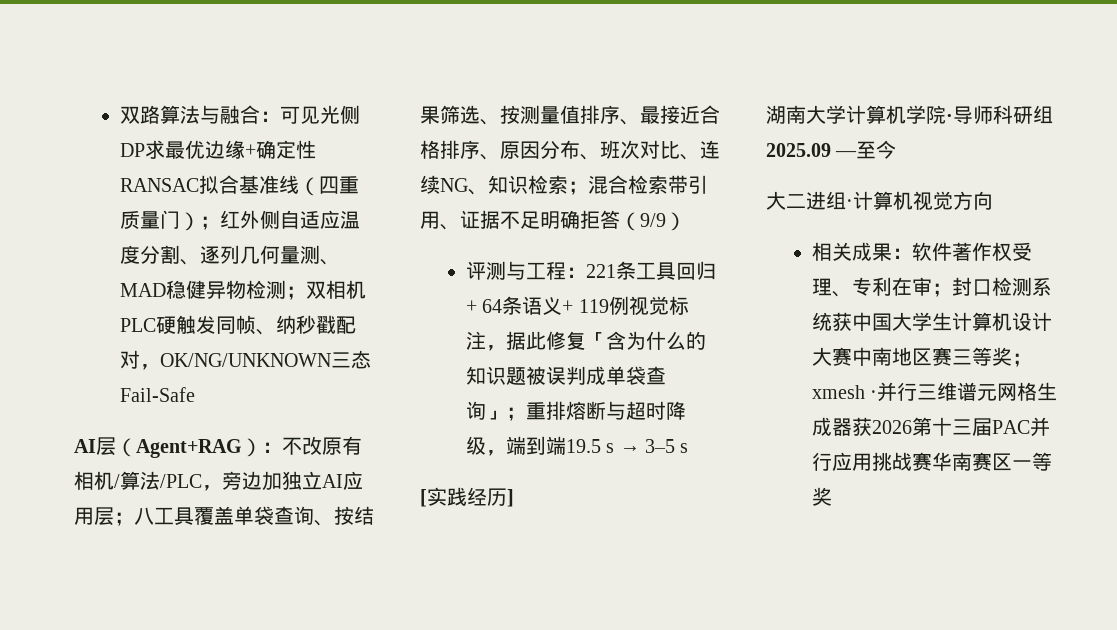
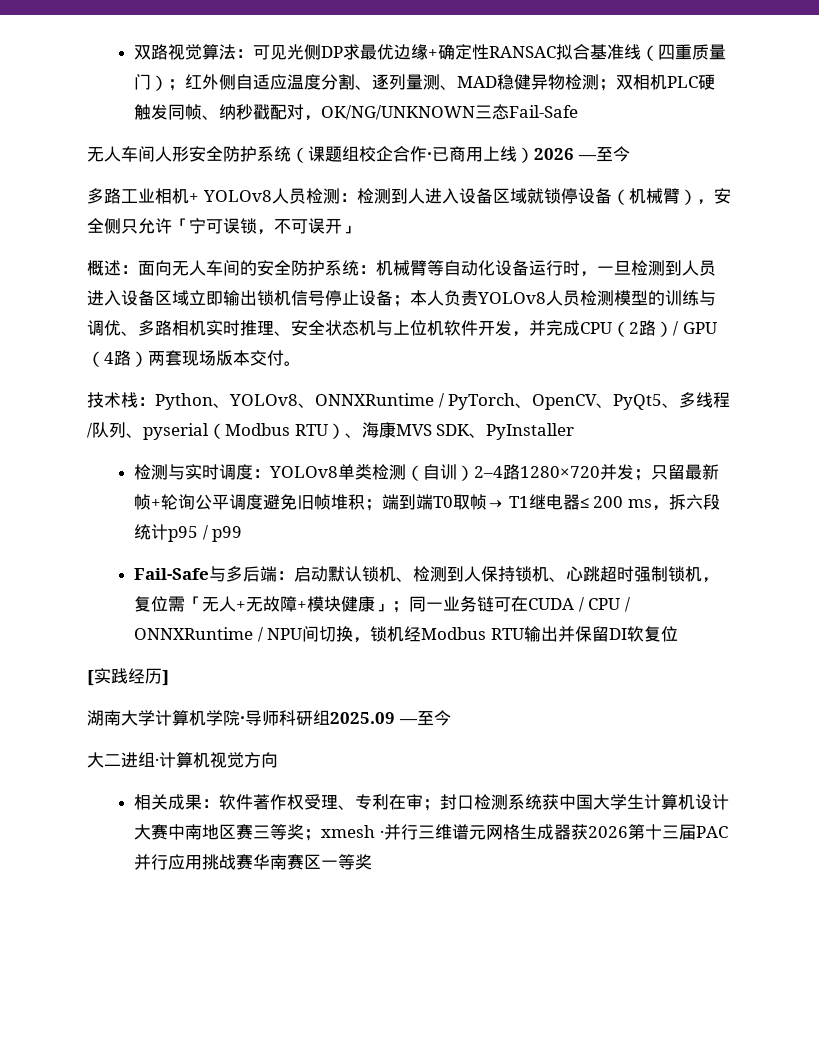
- 双路算法与融合：可见光侧DP求最优边缘+确定性RANSAC拟合基准线（四重质量门）；红外侧自适应温度分割、逐列几何量测、MAD稳健异物检测；双相机PLC硬触发同帧、纳秒戳配对，OK/NG/UNKNOWN三态Fail-Safe
+ 双路视觉算法：可见光侧DP求最优边缘+确定性RANSAC拟合基准线（四重质量门）；红外侧自适应温度分割、逐列量测、MAD稳健异物检测；双相机PLC硬触发同帧、纳秒戳配对，OK/NG/UNKNOWN三态Fail-Safe
- AI层（Agent+RAG）：不改原有相机/算法/PLC，旁边加独立AI应用层；八工具覆盖单袋查询、按结果筛选、按测量值排序、最接近合格排序、原因分布、班次对比、连续NG、知识检索；混合检索带引用、证据不足明确拒答（9/9）
- 评测与工程：221条工具回归+ 64条语义+ 119例视觉标注，据此修复「含为什么的知识题被误判成单袋查询」；重排熔断与超时降级，端到端19.5 s → 3–5 s
+ 无人车间人形安全防护系统（课题组校企合作·已商用上线）2026 —至今
+ 多路工业相机+ YOLOv8人员检测：检测到人进入设备区域就锁停设备（机械臂），安全侧只允许「宁可误锁，不可误开」
+ 概述：面向无人车间的安全防护系统：机械臂等自动化设备运行时，一旦检测到人员进入设备区域立即输出锁机信号停止设备；本人负责YOLOv8人员检测模型的训练与调优、多路相机实时推理、安全状态机与上位机软件开发，并完成CPU（2路）/ GPU（4路）两套现场版本交付。
+ 技术栈：Python、YOLOv8、ONNXRuntime / PyTorch、OpenCV、PyQt5、多线程/队列、pyserial（Modbus RTU）、海康MVS SDK、PyInstaller
+ 检测与实时调度：YOLOv8单类检测（自训）2–4路1280×720并发；只留最新帧+轮询公平调度避免旧帧堆积；端到端T0取帧→ T1继电器≤ 200 ms，拆六段统计p95 / p99
+ Fail-Safe与多后端：启动默认锁机、检测到人保持锁机、心跳超时强制锁机，复位需「无人+无故障+模块健康」；同一业务链可在CUDA / CPU / ONNXRuntime / NPU间切换，锁机经Modbus RTU输出并保留DI软复位

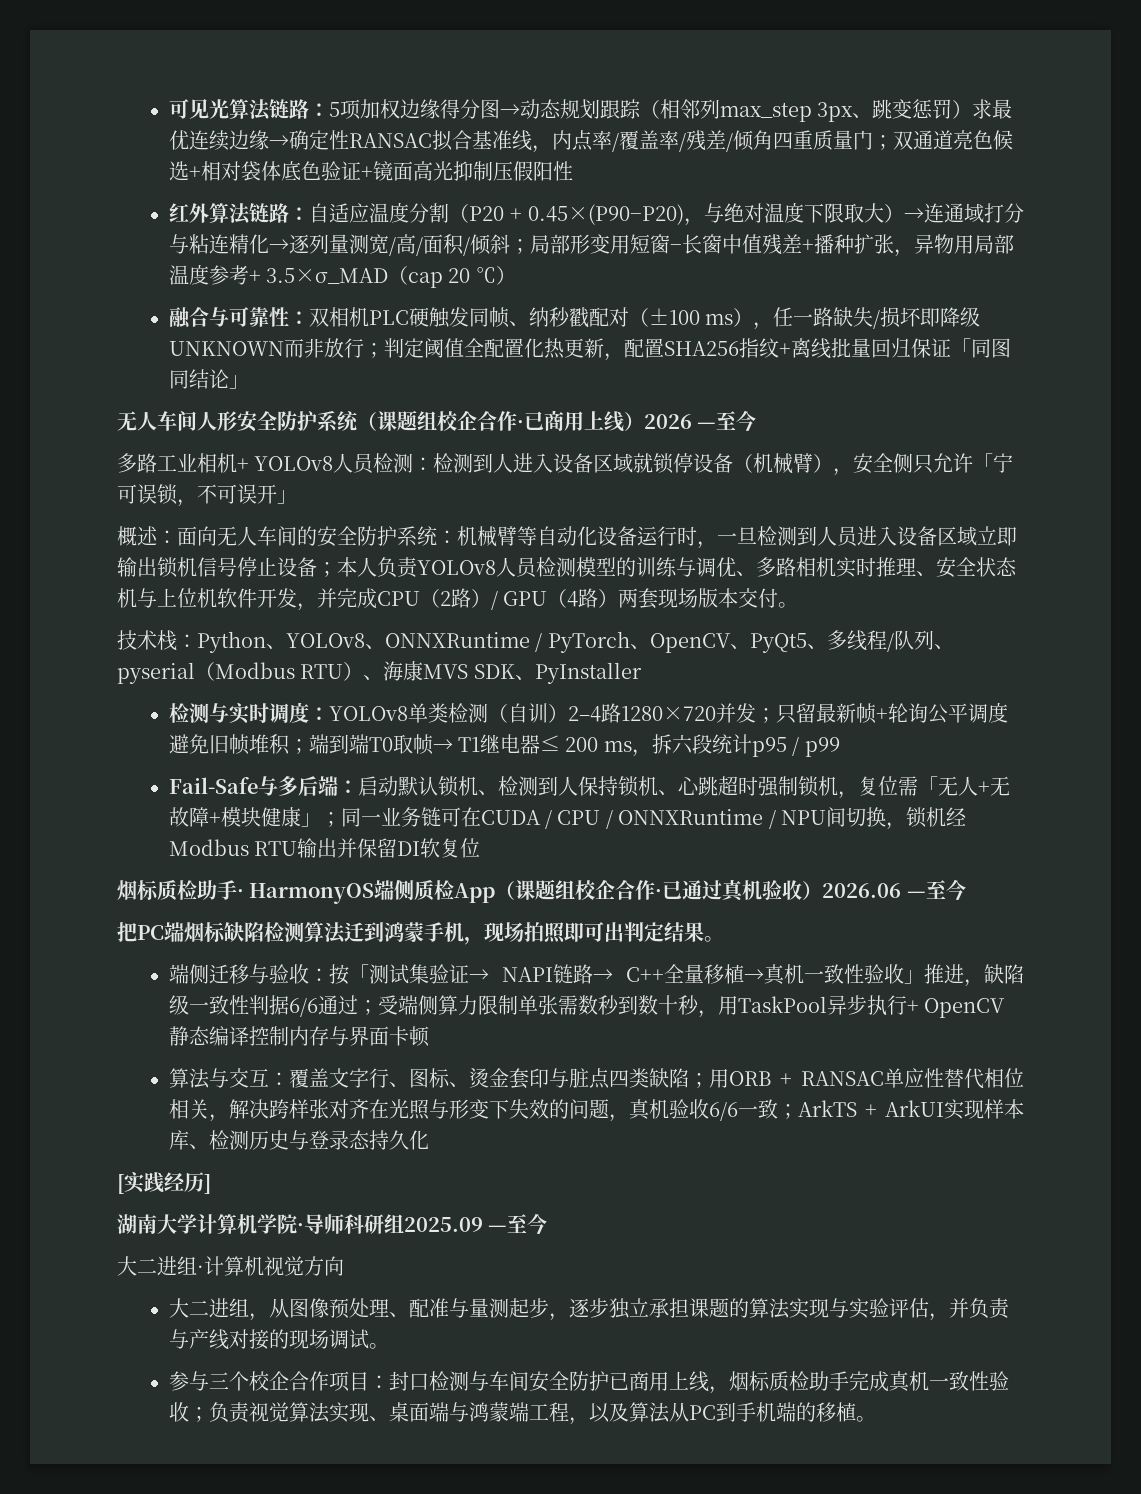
- 双路视觉算法：可见光侧DP求最优边缘+确定性RANSAC拟合基准线（四重质量门）；红外侧自适应温度分割、逐列量测、MAD稳健异物检测；双相机PLC硬触发同帧、纳秒戳配对，OK/NG/UNKNOWN三态Fail-Safe
+ 可见光算法链路：5项加权边缘得分图→动态规划跟踪（相邻列max_step 3px、跳变惩罚）求最优连续边缘→确定性RANSAC拟合基准线，内点率/覆盖率/残差/倾角四重质量门；双通道亮色候选+相对袋体底色验证+镜面高光抑制压假阳性
+ 红外算法链路：自适应温度分割（P20 + 0.45×(P90−P20)，与绝对温度下限取大）→连通域打分与粘连精化→逐列量测宽/高/面积/倾斜；局部形变用短窗−长窗中值残差+播种扩张，异物用局部温度参考+ 3.5×σ_MAD（cap 20 ℃）
+ 融合与可靠性：双相机PLC硬触发同帧、纳秒戳配对（±100 ms），任一路缺失/损坏即降级UNKNOWN而非放行；判定阈值全配置化热更新，配置SHA256指纹+离线批量回归保证「同图同结论」
+ 烟标质检助手· HarmonyOS端侧质检App（课题组校企合作·已通过真机验收）2026.06 —至今
+ 把PC端烟标缺陷检测算法迁到鸿蒙手机，现场拍照即可出判定结果。
+ 端侧迁移与验收：按「测试集验证→ NAPI链路→ C++全量移植→真机一致性验收」推进，缺陷级一致性判据6/6通过；受端侧算力限制单张需数秒到数十秒，用TaskPool异步执行+ OpenCV静态编译控制内存与界面卡顿
+ 算法与交互：覆盖文字行、图标、烫金套印与脏点四类缺陷；用ORB + RANSAC单应性替代相位相关，解决跨样张对齐在光照与形变下失效的问题，真机验收6/6一致；ArkTS + ArkUI实现样本库、检测历史与登录态持久化
- 相关成果：软件著作权受理、专利在审；封口检测系统获中国大学生计算机设计大赛中南地区赛三等奖；xmesh ·并行三维谱元网格生成器获2026第十三届PAC并行应用挑战赛华南赛区一等奖
+ 大二进组，从图像预处理、配准与量测起步，逐步独立承担课题的算法实现与实验评估，并负责与产线对接的现场调试。
+ 参与三个校企合作项目：封口检测与车间安全防护已商用上线，烟标质检助手完成真机一致性验收；负责视觉算法实现、桌面端与鸿蒙端工程，以及算法从PC到手机端的移植。

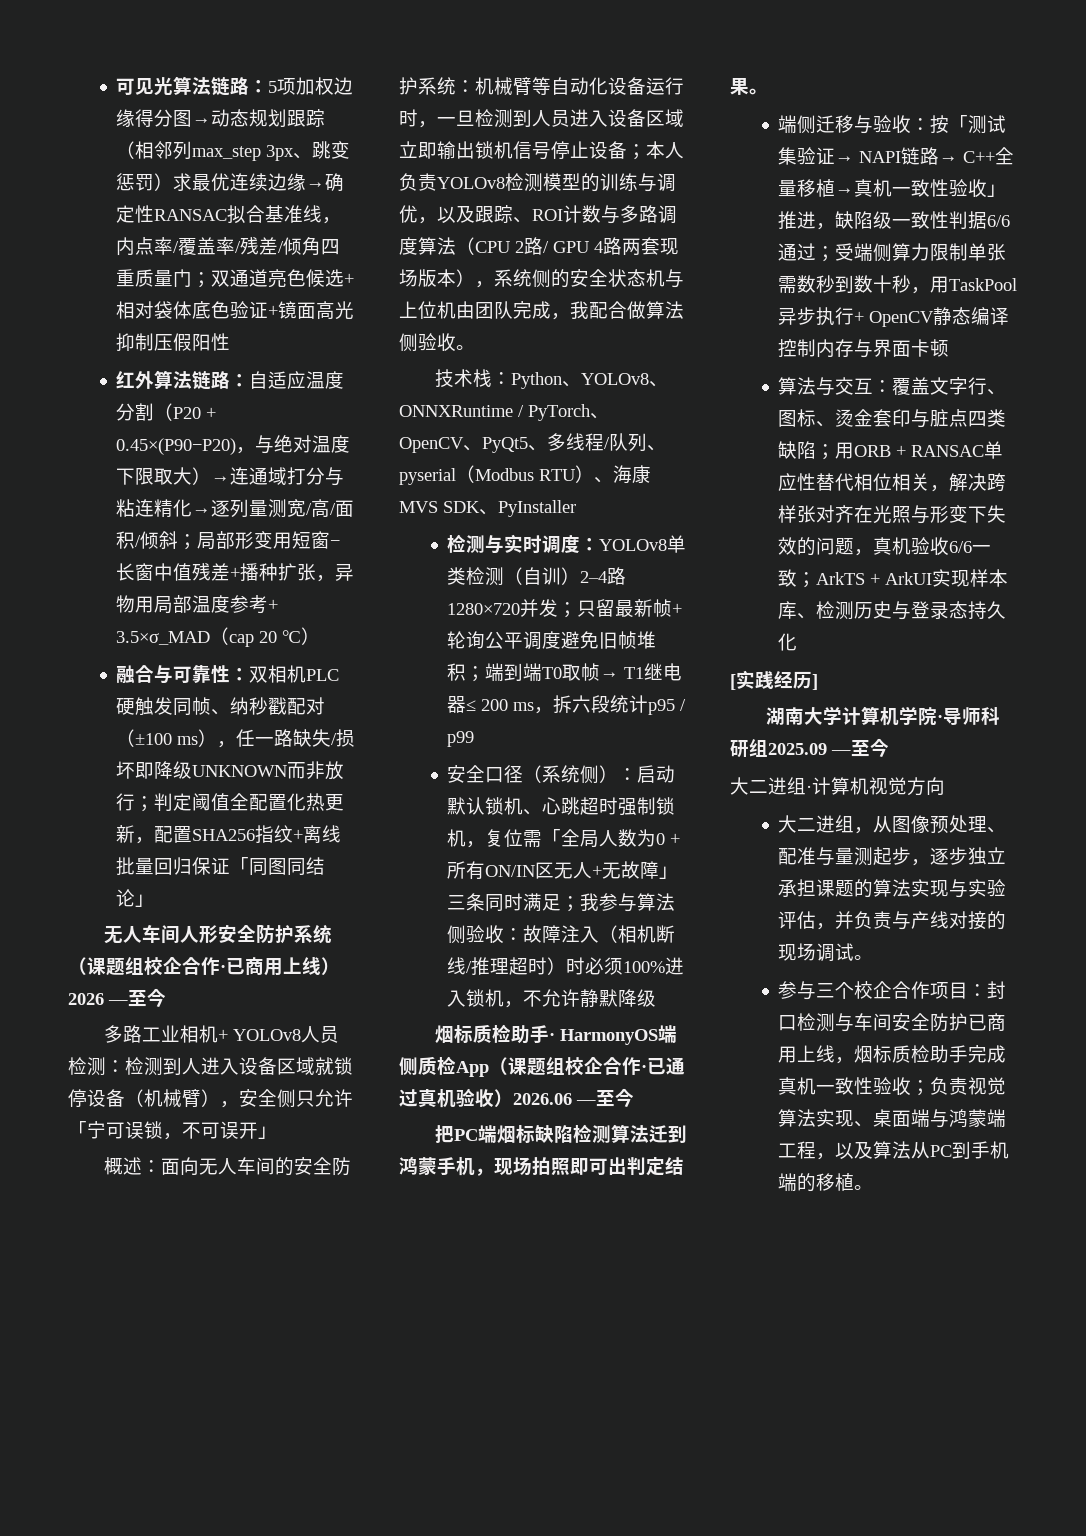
- 概述：面向无人车间的安全防护系统：机械臂等自动化设备运行时，一旦检测到人员进入设备区域立即输出锁机信号停止设备；本人负责YOLOv8人员检测模型的训练与调优、多路相机实时推理、安全状态机与上位机软件开发，并完成CPU（2路）/ GPU（4路）两套现场版本交付。
+ 概述：面向无人车间的安全防护系统：机械臂等自动化设备运行时，一旦检测到人员进入设备区域立即输出锁机信号停止设备；本人负责YOLOv8检测模型的训练与调优，以及跟踪、ROI计数与多路调度算法（CPU 2路/ GPU 4路两套现场版本），系统侧的安全状态机与上位机由团队完成，我配合做算法侧验收。
- Fail-Safe与多后端：启动默认锁机、检测到人保持锁机、心跳超时强制锁机，复位需「无人+无故障+模块健康」；同一业务链可在CUDA / CPU / ONNXRuntime / NPU间切换，锁机经Modbus RTU输出并保留DI软复位
+ 安全口径（系统侧）：启动默认锁机、心跳超时强制锁机，复位需「全局人数为0 +所有ON/IN区无人+无故障」三条同时满足；我参与算法侧验收：故障注入（相机断线/推理超时）时必须100%进入锁机，不允许静默降级

